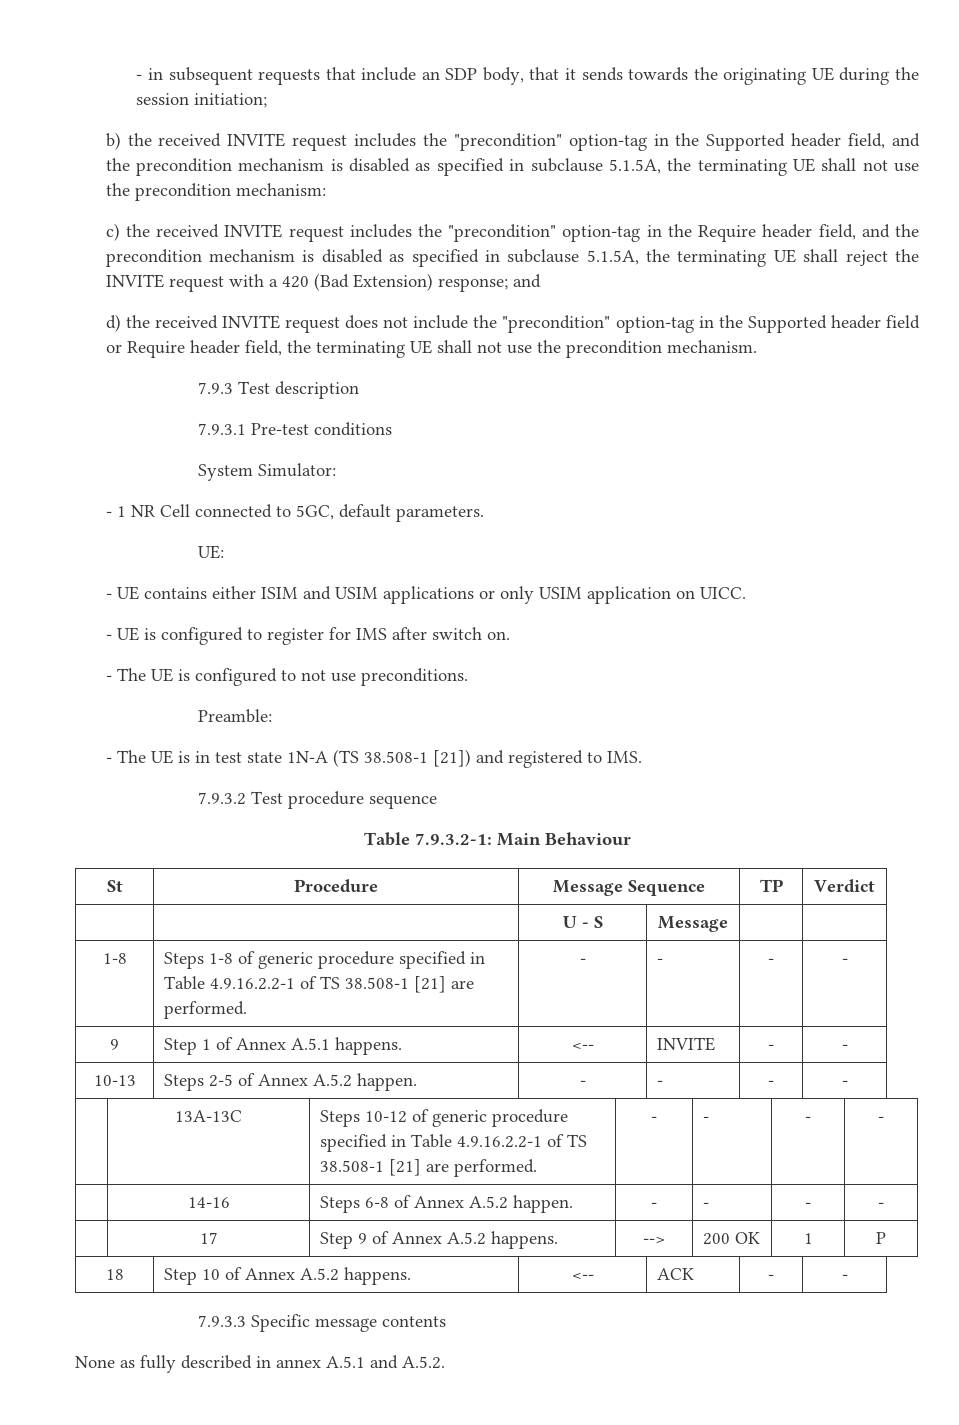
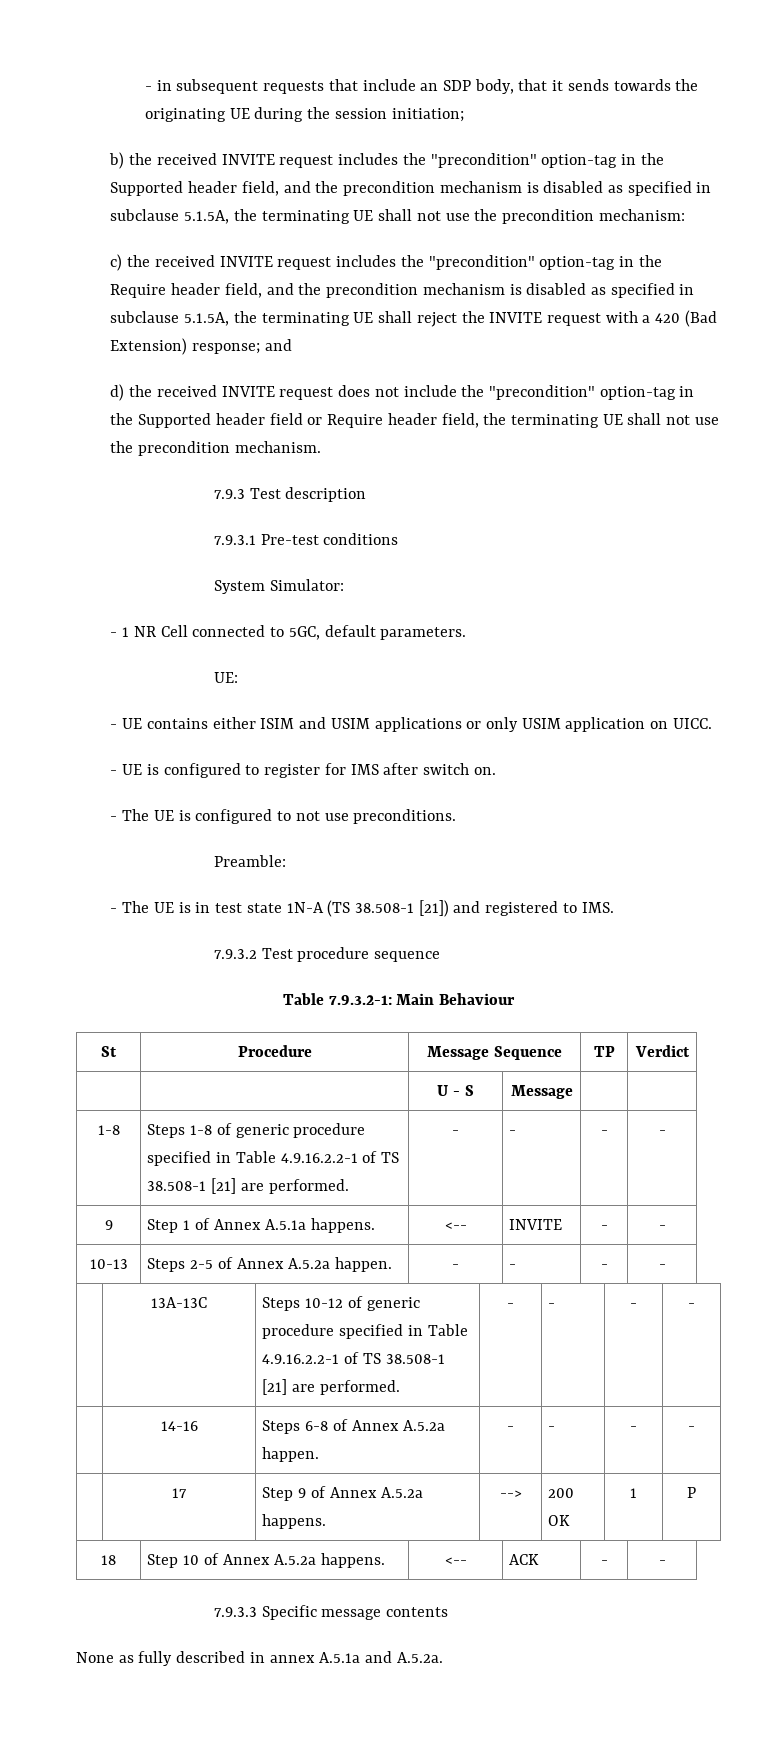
- 9 | Step 1 of Annex A.5.1 happens. | <-- | INVITE | - | -
+ 9 | Step 1 of Annex A.5.1a happens. | <-- | INVITE | - | -
- 10-13 | Steps 2-5 of Annex A.5.2 happen. | - | - | - | -
+ 10-13 | Steps 2-5 of Annex A.5.2a happen. | - | - | - | -
- | 14-16 | Steps 6-8 of Annex A.5.2 happen. | - | - | - | -
+ | 14-16 | Steps 6-8 of Annex A.5.2a happen. | - | - | - | -
- | 17 | Step 9 of Annex A.5.2 happens. | --> | 200 OK | 1 | P
+ | 17 | Step 9 of Annex A.5.2a happens. | --> | 200 OK | 1 | P
- 18 | Step 10 of Annex A.5.2 happens. | <-- | ACK | - | -
+ 18 | Step 10 of Annex A.5.2a happens. | <-- | ACK | - | -
- None as fully described in annex A.5.1 and A.5.2.
+ None as fully described in annex A.5.1a and A.5.2a.

